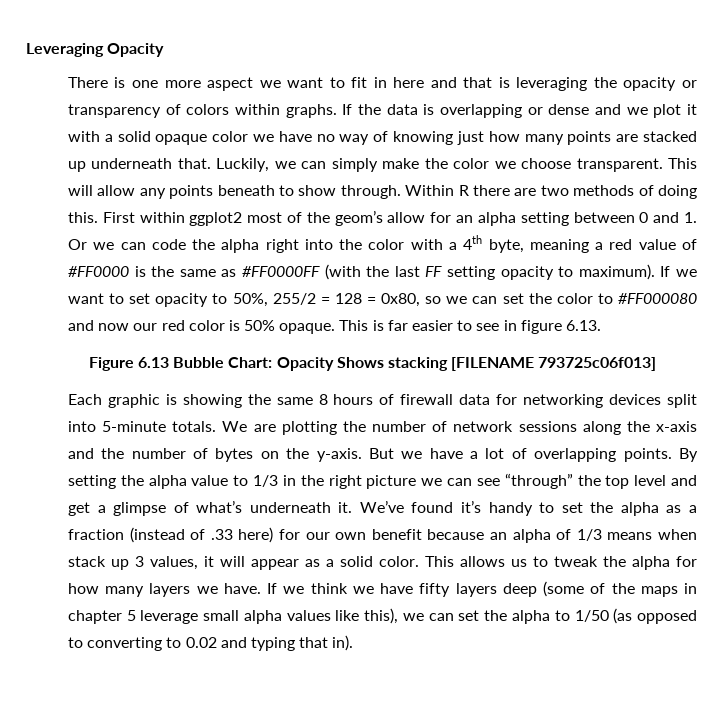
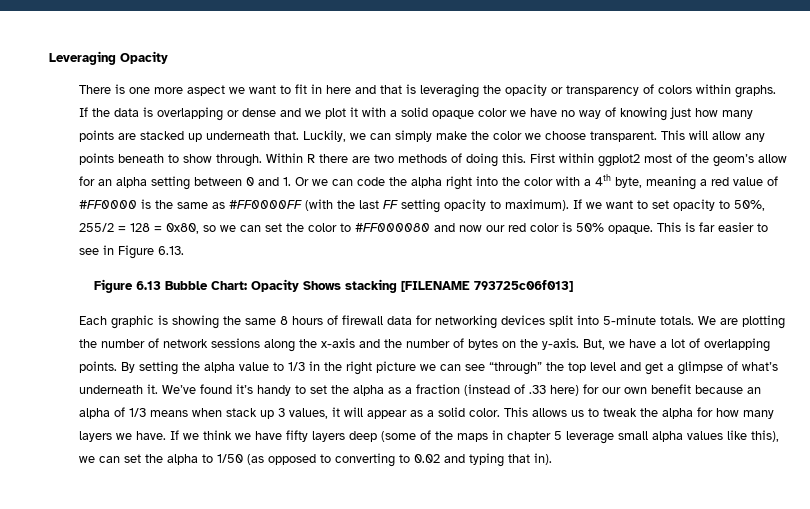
- This is far easier to see in figure 6.13.
+ This is far easier to see in Figure 6.13.
- But we have a lot of overlapping points.
+ But, we have a lot of overlapping points.

